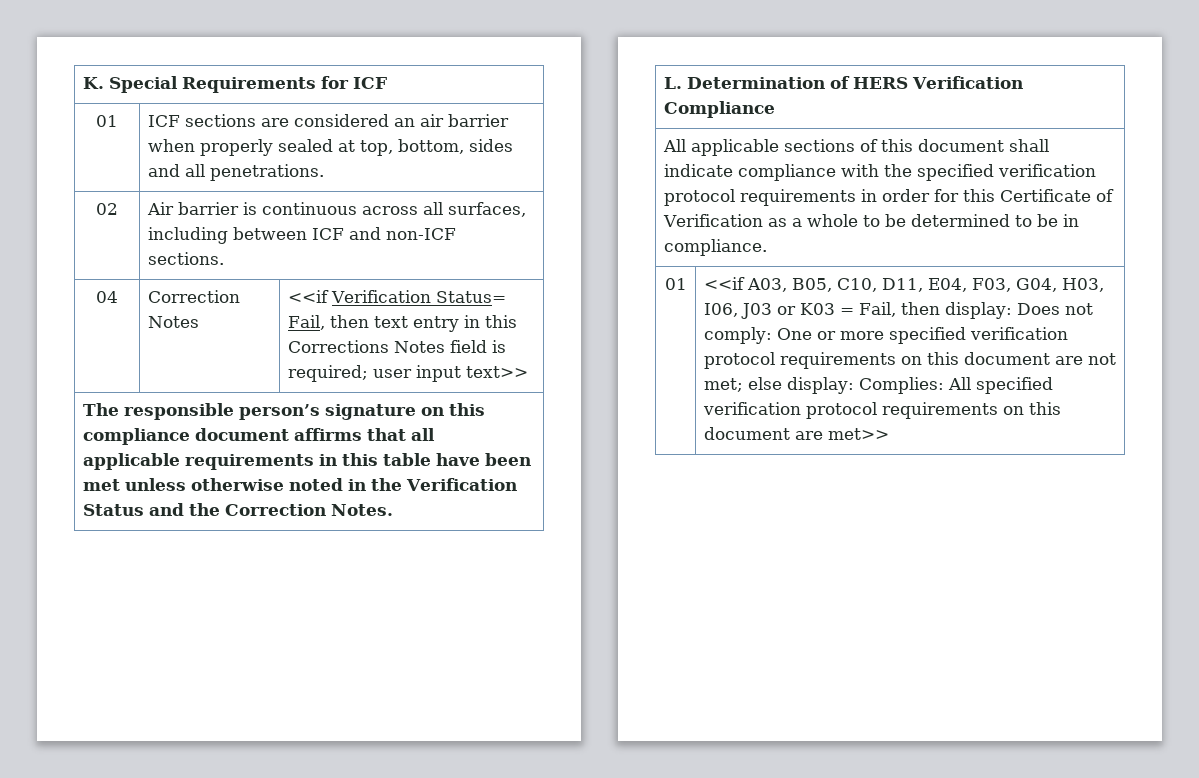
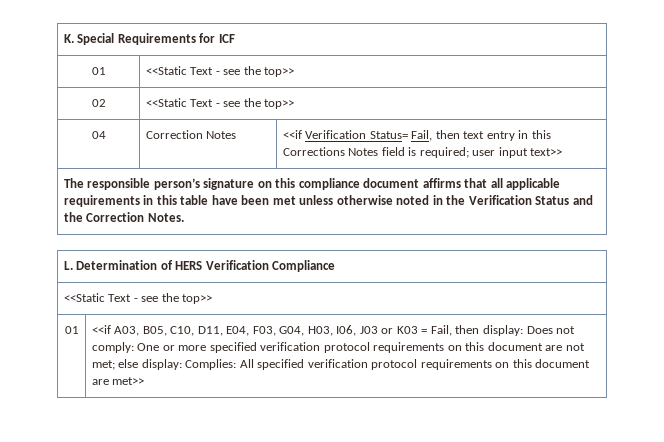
- 01 | ICF sections are considered an air barrier when properly sealed at top, bottom, sides and all penetrations.
- 02 | Air barrier is continuous across all surfaces, including between ICF and non-ICF sections.
+ 01 | <<Static Text - see the top>>
+ 02 | <<Static Text - see the top>>
  L. Determination of HERS Verification Compliance
- All applicable sections of this document shall indicate compliance with the specified verification protocol requirements in order for this Certificate of Verification as a whole to be determined to be in compliance.
+ <<Static Text - see the top>>

